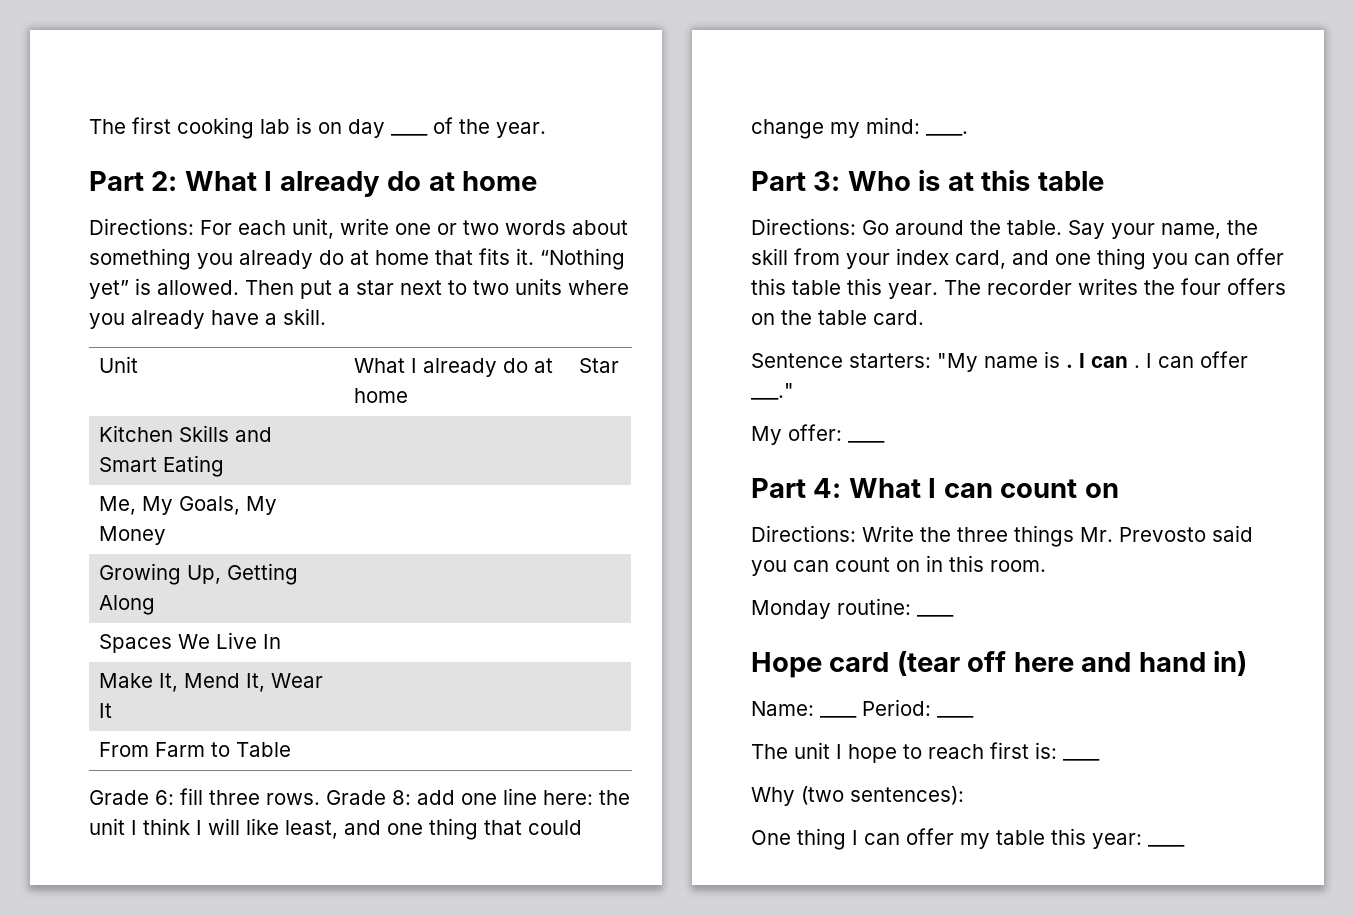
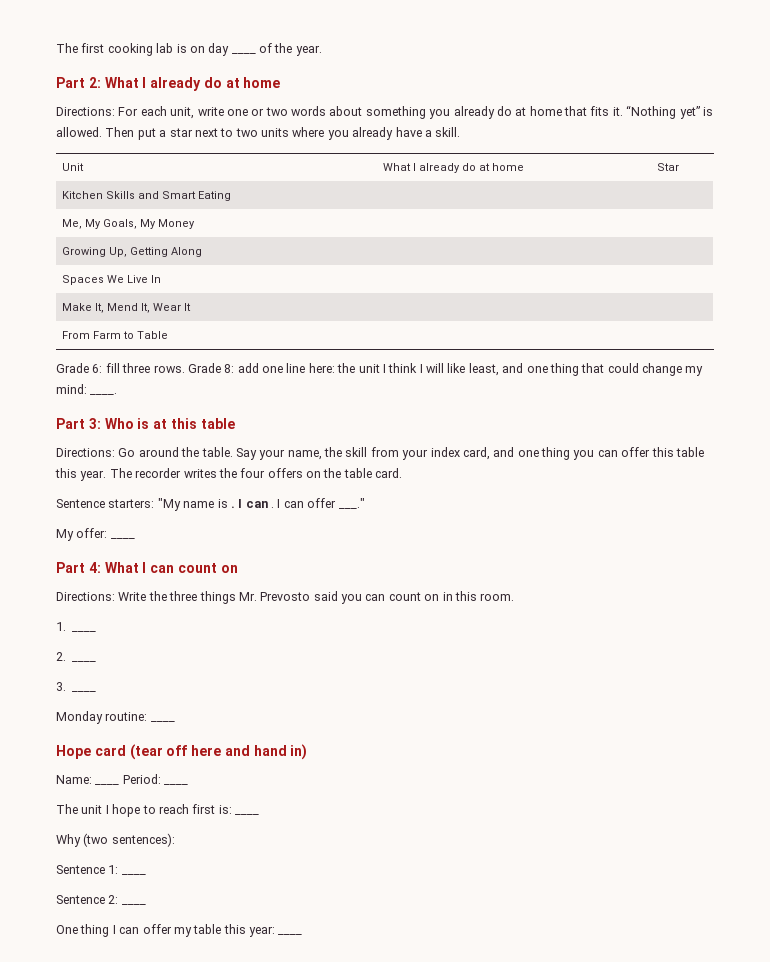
+ 1. ____
+ 2. ____
+ 3. ____
+ Sentence 1: ____
+ Sentence 2: ____

